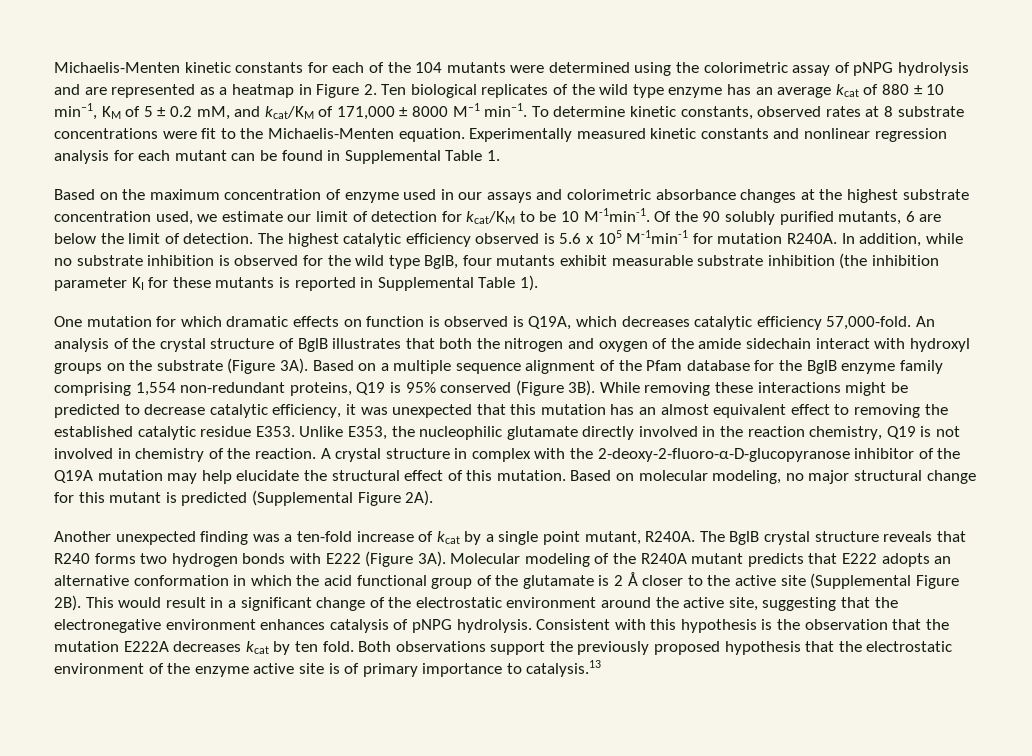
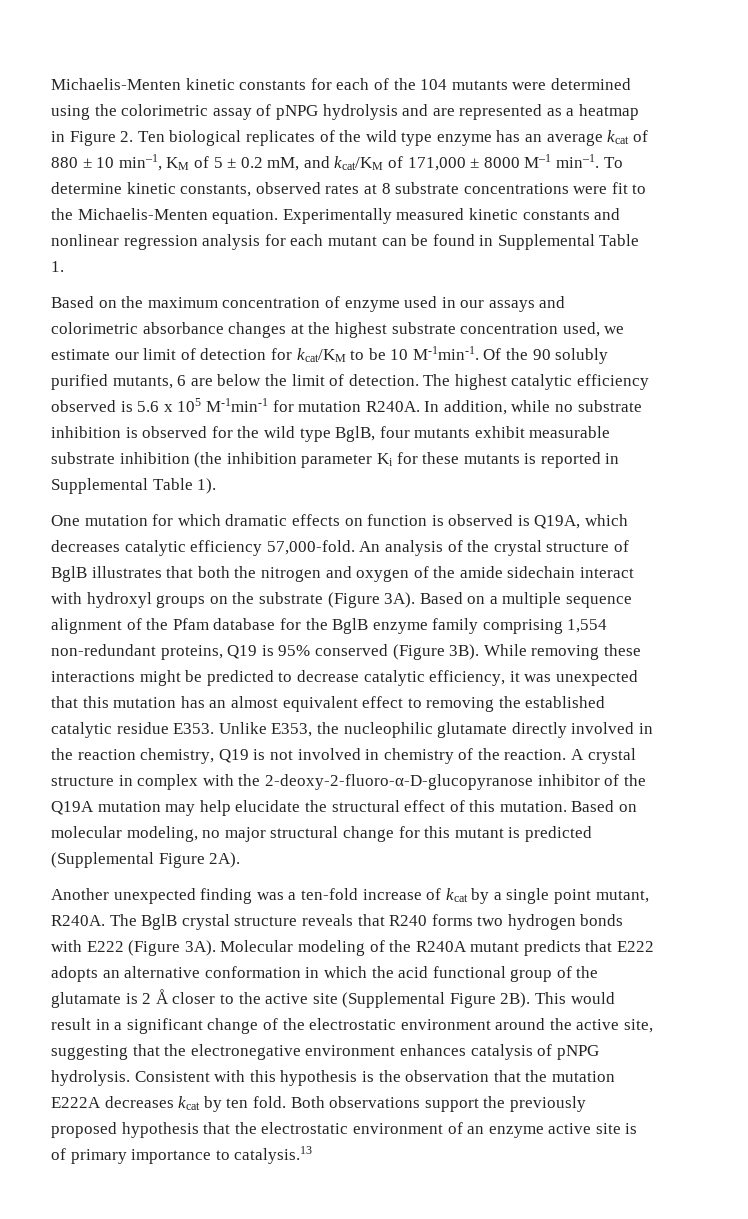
- In addition, while no substrate inhibition is observed for the wild type BglB, four mutants exhibit measurable substrate inhibition (the inhibition parameter KI for these mutants is reported in Supplemental Table 1).
+ In addition, while no substrate inhibition is observed for the wild type BglB, four mutants exhibit measurable substrate inhibition (the inhibition parameter Ki for these mutants is reported in Supplemental Table 1).
- Both observations support the previously proposed hypothesis that the electrostatic environment of the enzyme active site is of primary importance to catalysis.13
+ Both observations support the previously proposed hypothesis that the electrostatic environment of an enzyme active site is of primary importance to catalysis.13

